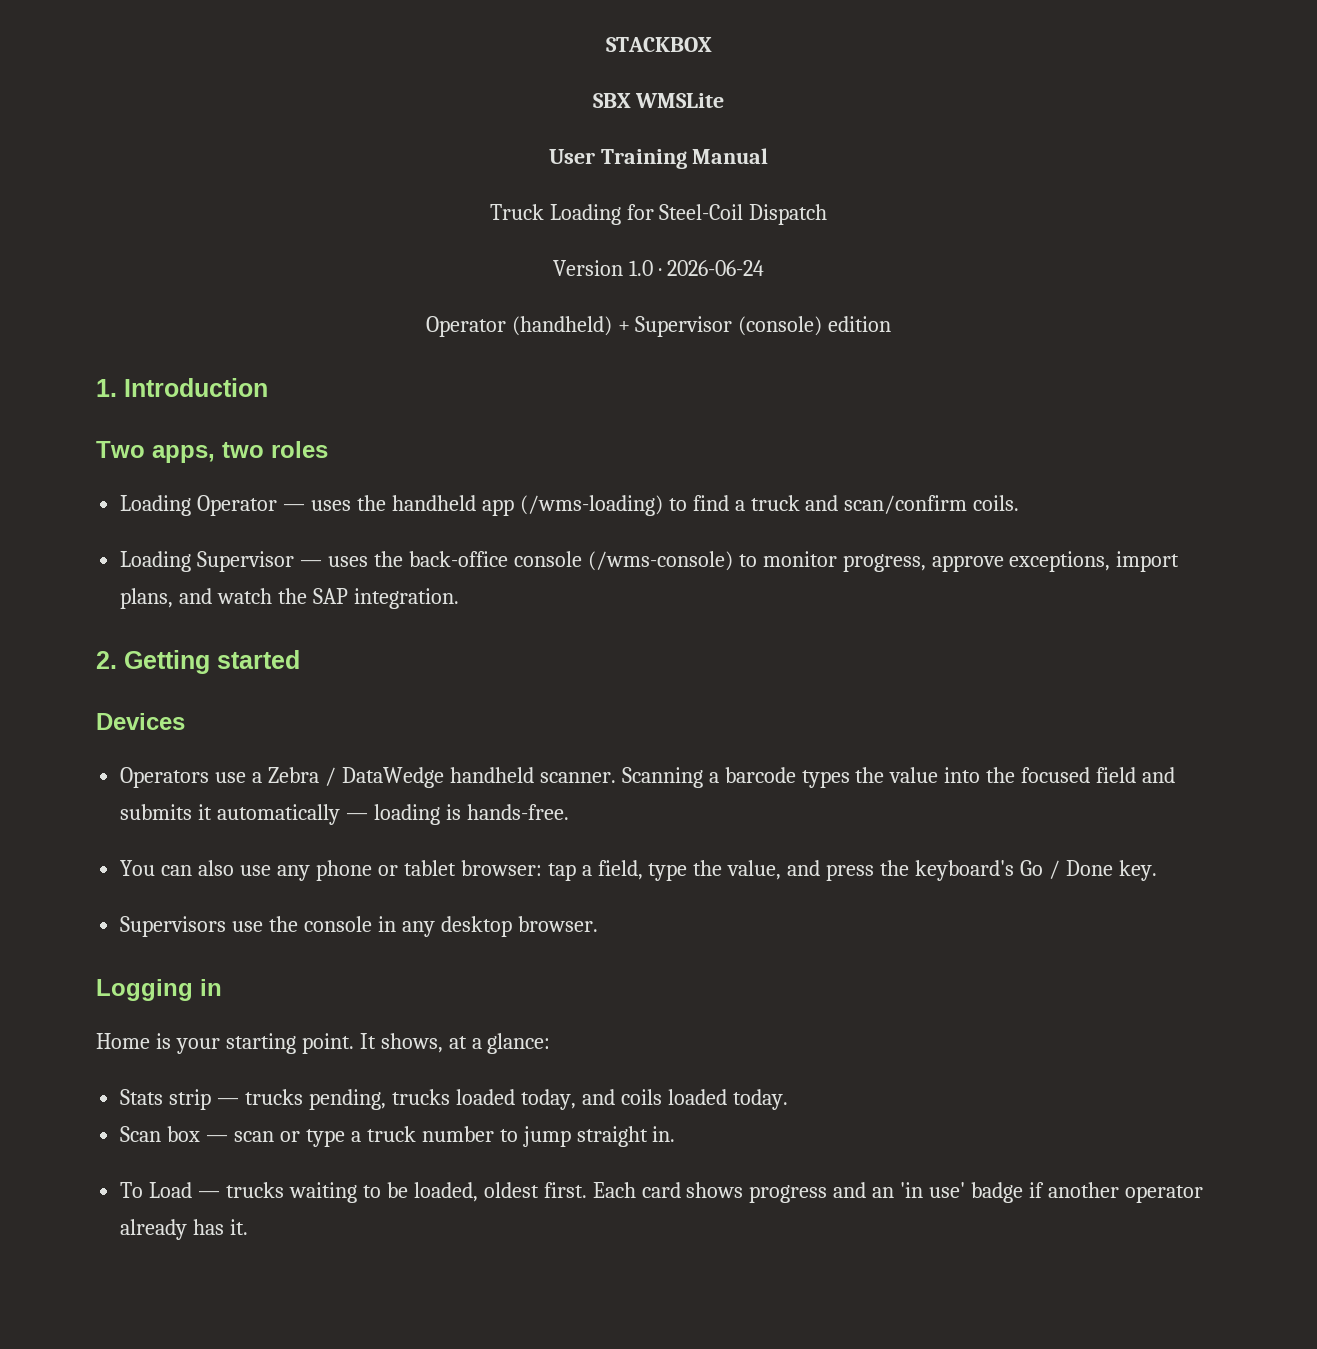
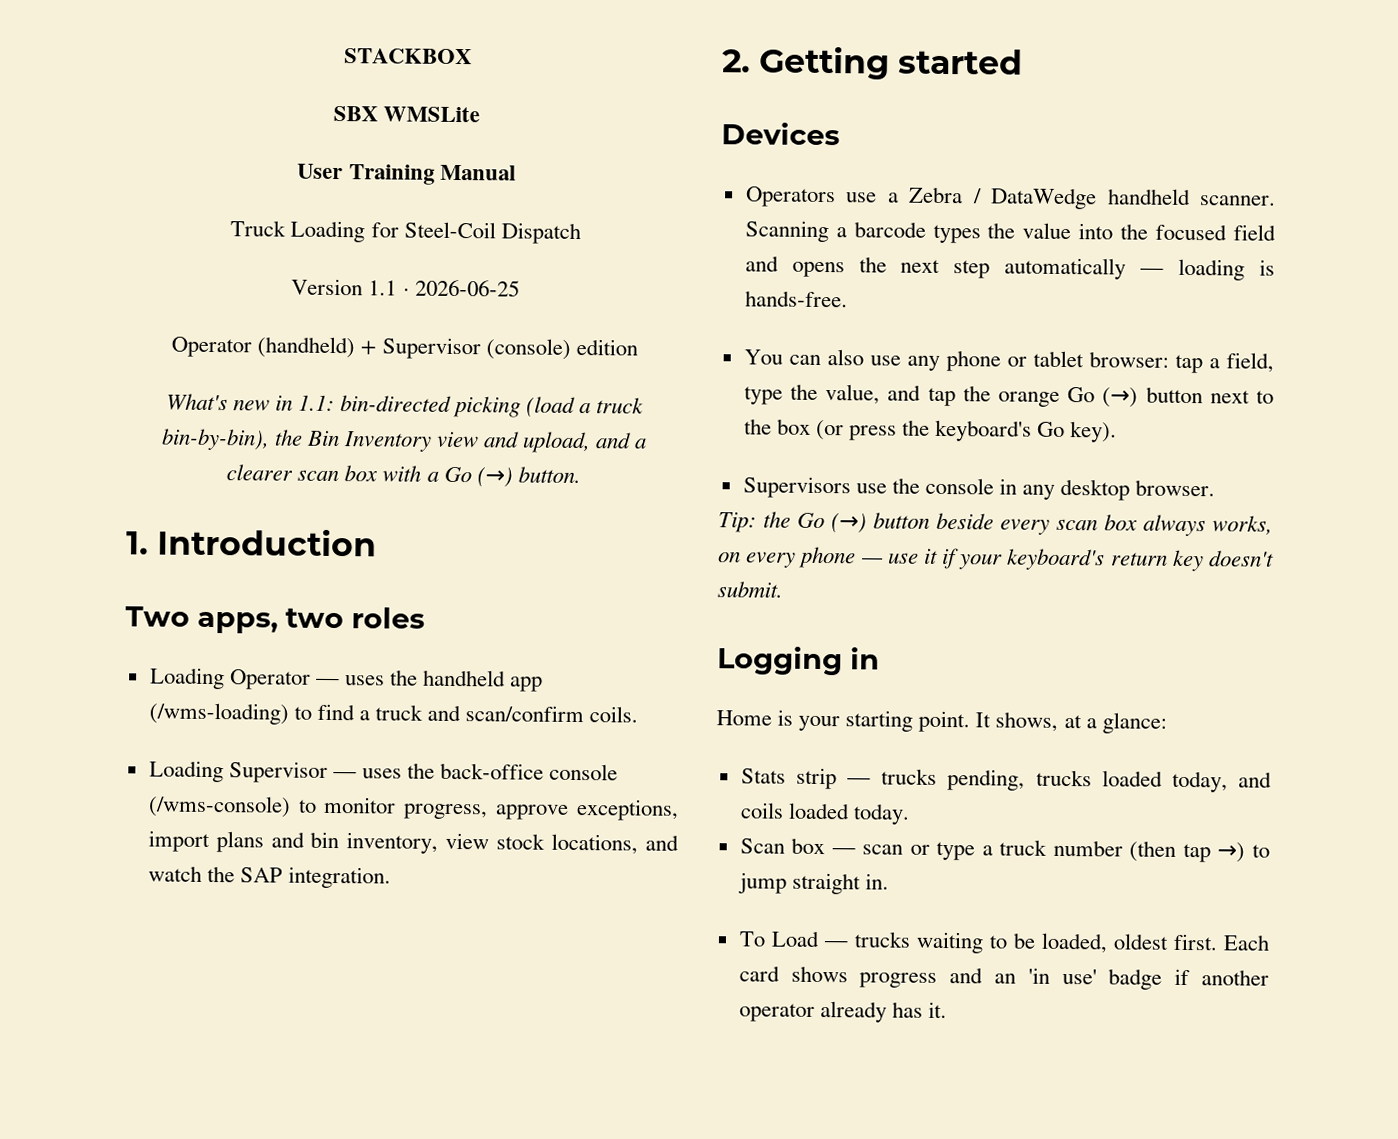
- Version 1.0 · 2026-06-24
+ Version 1.1 · 2026-06-25
+ What's new in 1.1: bin-directed picking (load a truck bin-by-bin), the Bin Inventory view and upload, and a clearer scan box with a Go (→) button.
- Loading Supervisor — uses the back-office console (/wms-console) to monitor progress, approve exceptions, import plans, and watch the SAP integration.
+ Loading Supervisor — uses the back-office console (/wms-console) to monitor progress, approve exceptions, import plans and bin inventory, view stock locations, and watch the SAP integration.
- Scanning a barcode types the value into the focused field and submits it automatically — loading is hands-free.
+ Scanning a barcode types the value into the focused field and opens the next step automatically — loading is hands-free.
- You can also use any phone or tablet browser: tap a field, type the value, and press the keyboard's Go / Done key.
+ You can also use any phone or tablet browser: tap a field, type the value, and tap the orange Go (→) button next to the box (or press the keyboard's Go key).
+ Tip: the Go (→) button beside every scan box always works, on every phone — use it if your keyboard's return key doesn't submit.
- Scan box — scan or type a truck number to jump straight in.
+ Scan box — scan or type a truck number (then tap →) to jump straight in.

